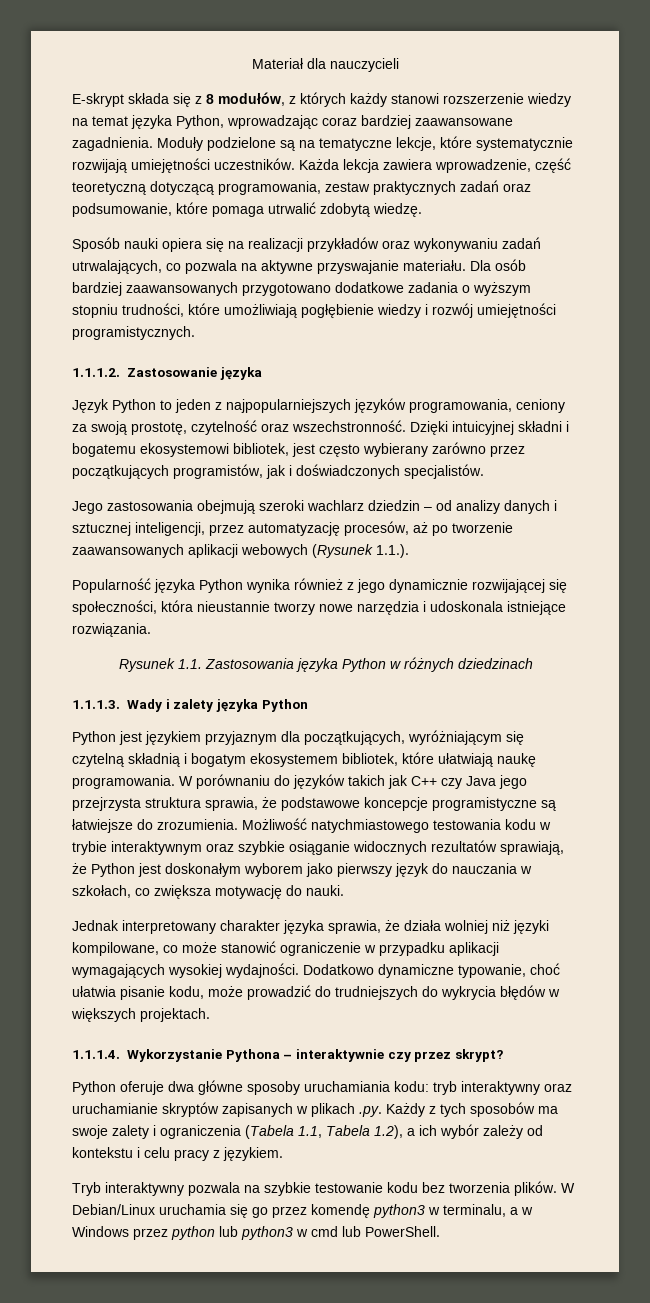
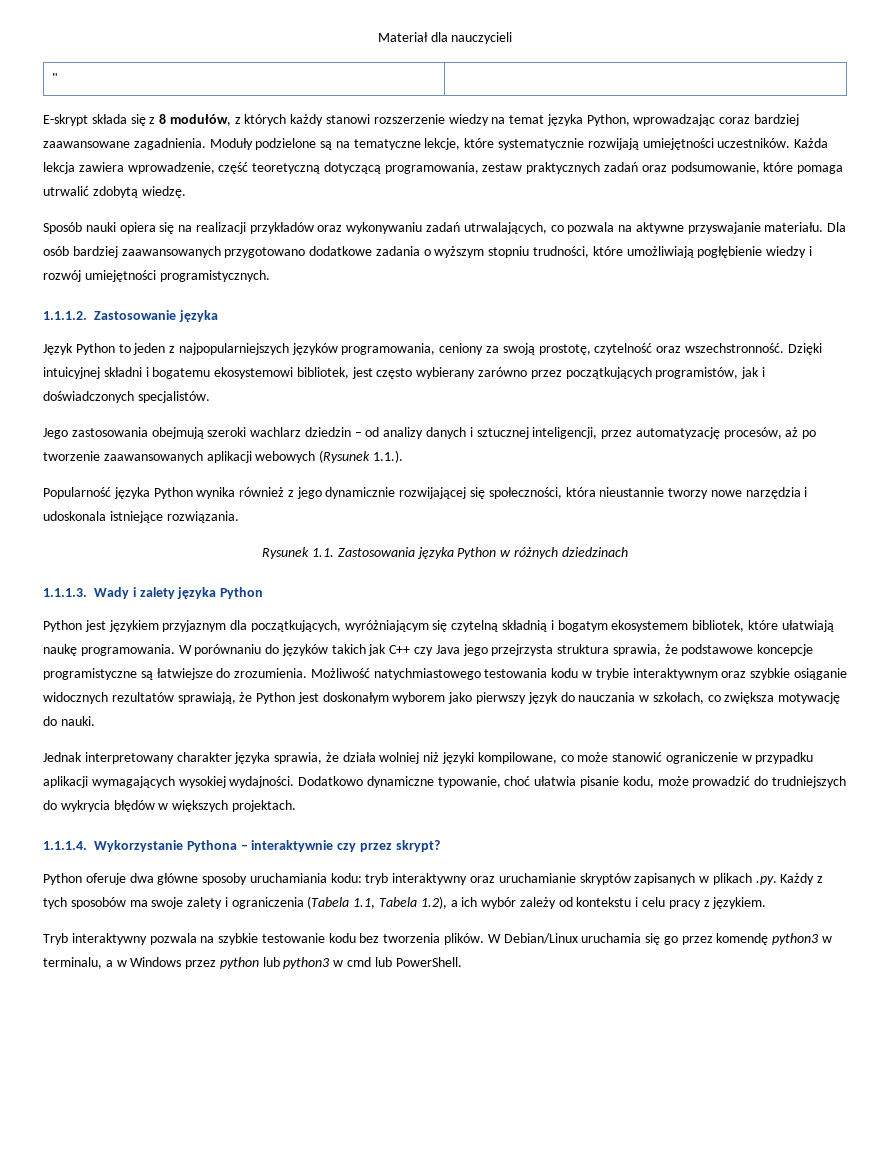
+ " |

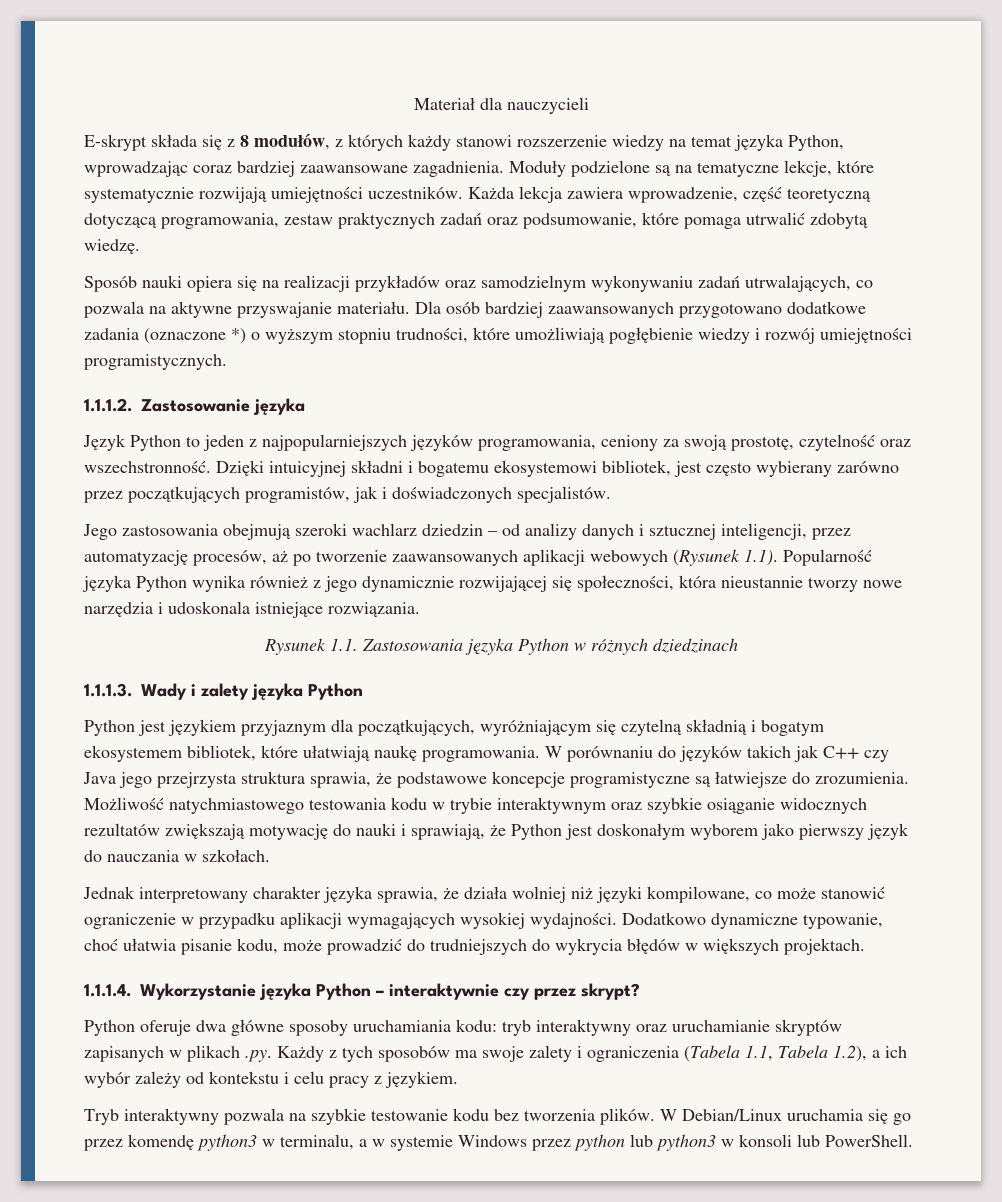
- " |
- Sposób nauki opiera się na realizacji przykładów oraz wykonywaniu zadań utrwalających, co pozwala na aktywne przyswajanie materiału.
+ Sposób nauki opiera się na realizacji przykładów oraz samodzielnym wykonywaniu zadań utrwalających, co pozwala na aktywne przyswajanie materiału.
- Dla osób bardziej zaawansowanych przygotowano dodatkowe zadania o wyższym stopniu trudności, które umożliwiają pogłębienie wiedzy i rozwój umiejętności programistycznych.
+ Dla osób bardziej zaawansowanych przygotowano dodatkowe zadania (oznaczone *) o wyższym stopniu trudności, które umożliwiają pogłębienie wiedzy i rozwój umiejętności programistycznych.
- Jego zastosowania obejmują szeroki wachlarz dziedzin – od analizy danych i sztucznej inteligencji, przez automatyzację procesów, aż po tworzenie zaawansowanych aplikacji webowych (Rysunek 1.1.).
- Popularność języka Python wynika również z jego dynamicznie rozwijającej się społeczności, która nieustannie tworzy nowe narzędzia i udoskonala istniejące rozwiązania.
+ Jego zastosowania obejmują szeroki wachlarz dziedzin – od analizy danych i sztucznej inteligencji, przez automatyzację procesów, aż po tworzenie zaawansowanych aplikacji webowych (Rysunek 1.1). Popularność języka Python wynika również z jego dynamicznie rozwijającej się społeczności, która nieustannie tworzy nowe narzędzia i udoskonala istniejące rozwiązania.
- Możliwość natychmiastowego testowania kodu w trybie interaktywnym oraz szybkie osiąganie widocznych rezultatów sprawiają, że Python jest doskonałym wyborem jako pierwszy język do nauczania w szkołach, co zwiększa motywację do nauki.
+ Możliwość natychmiastowego testowania kodu w trybie interaktywnym oraz szybkie osiąganie widocznych rezultatów zwiększają motywację do nauki i sprawiają, że Python jest doskonałym wyborem jako pierwszy język do nauczania w szkołach.
- 1.1.1.4. Wykorzystanie Pythona – interaktywnie czy przez skrypt?
+ 1.1.1.4. Wykorzystanie języka Python – interaktywnie czy przez skrypt?
- W Debian/Linux uruchamia się go przez komendę python3 w terminalu, a w Windows przez python lub python3 w cmd lub PowerShell.
+ W Debian/Linux uruchamia się go przez komendę python3 w terminalu, a w systemie Windows przez python lub python3 w konsoli lub PowerShell.

